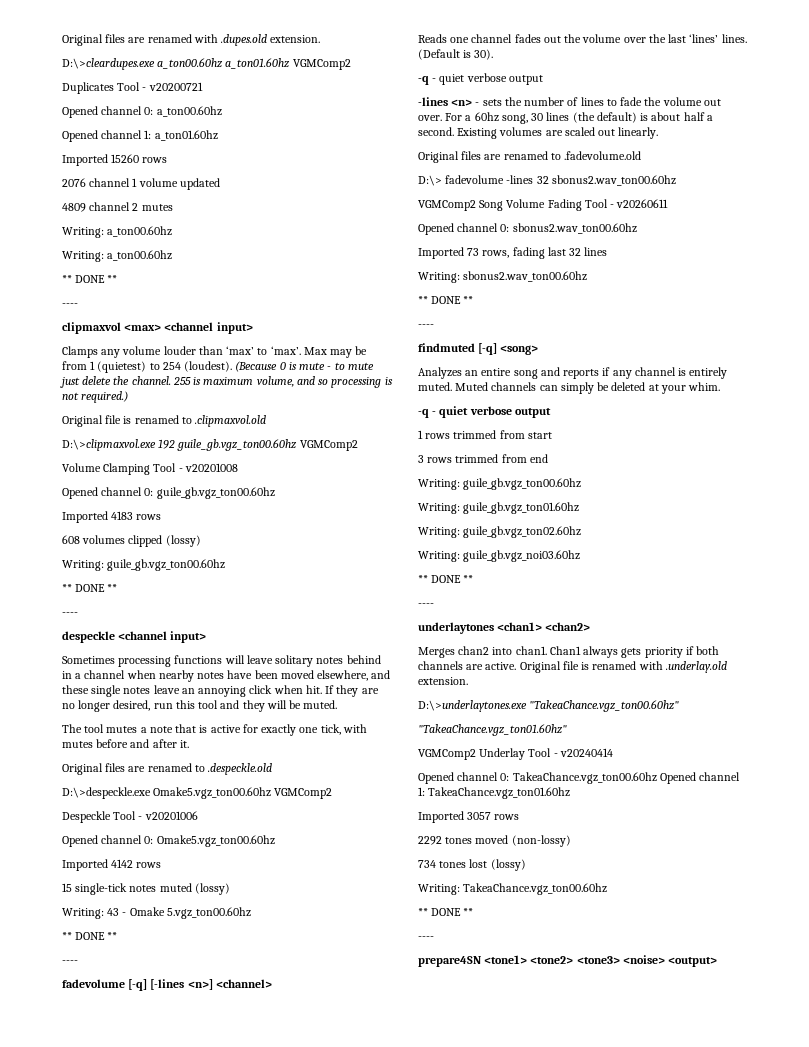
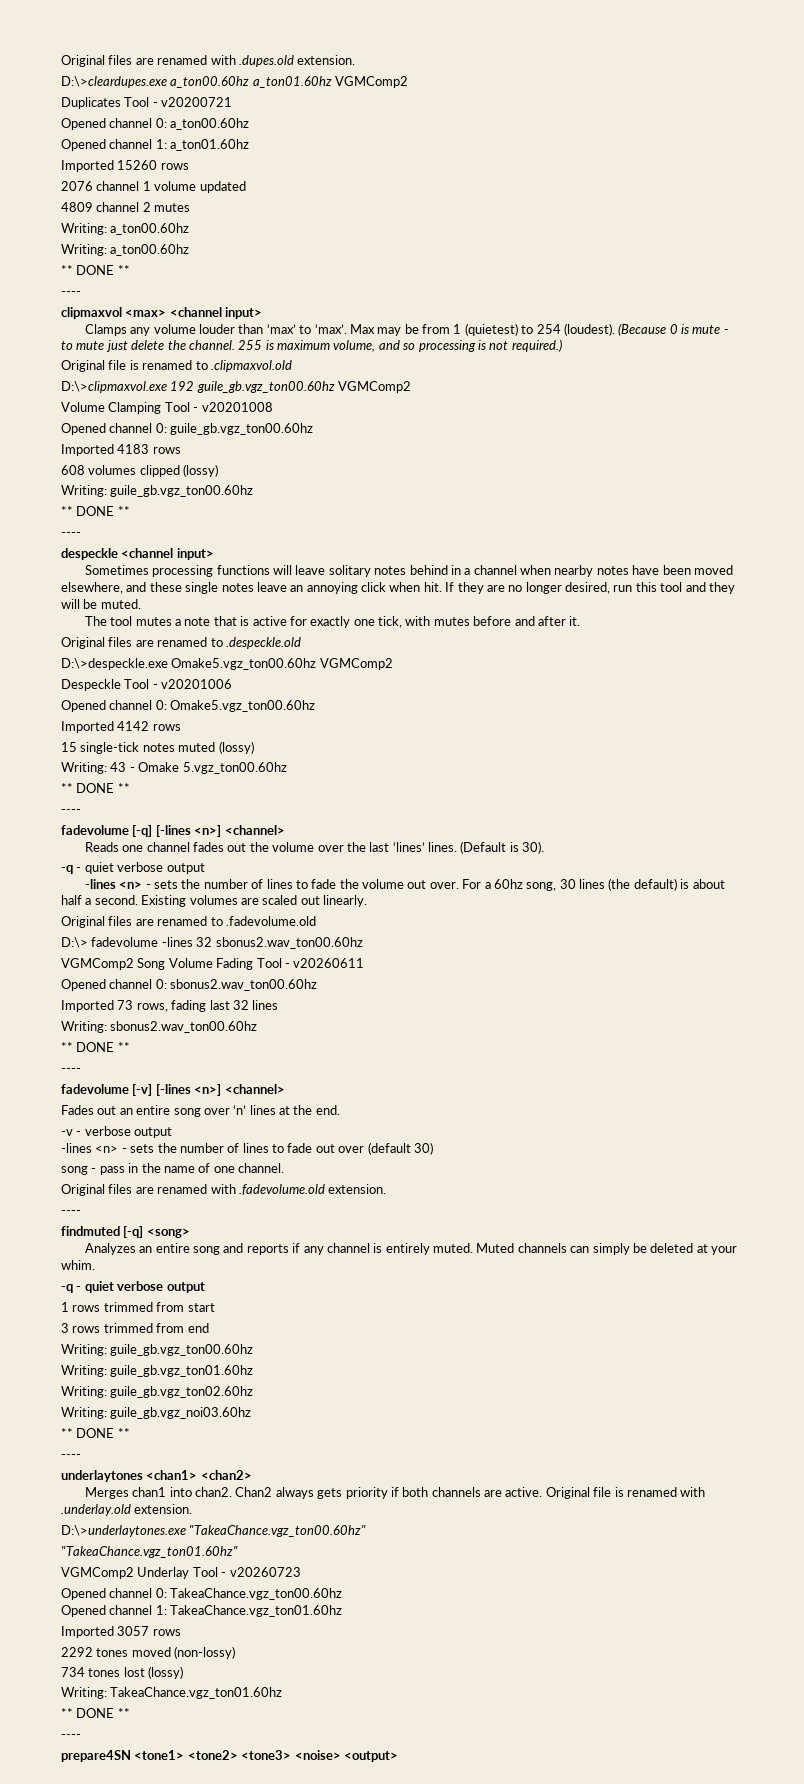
+ fadevolume [-v] [-lines <n>] <channel>
+ Fades out an entire song over ‘n’ lines at the end.
+ -v - verbose output
+ -lines <n> - sets the number of lines to fade out over (default 30)
+ song - pass in the name of one channel.
+ Original files are renamed with .fadevolume.old extension.
+ ----
- Merges chan2 into chan1. Chan1 always gets priority if both channels are active.
+ Merges chan1 into chan2. Chan2 always gets priority if both channels are active.
- VGMComp2 Underlay Tool - v20240414
+ VGMComp2 Underlay Tool - v20260723
- Opened channel 0: TakeaChance.vgz_ton00.60hz Opened channel 1: TakeaChance.vgz_ton01.60hz
+ Opened channel 0: TakeaChance.vgz_ton00.60hz
+ Opened channel 1: TakeaChance.vgz_ton01.60hz
- Writing: TakeaChance.vgz_ton00.60hz
+ Writing: TakeaChance.vgz_ton01.60hz

